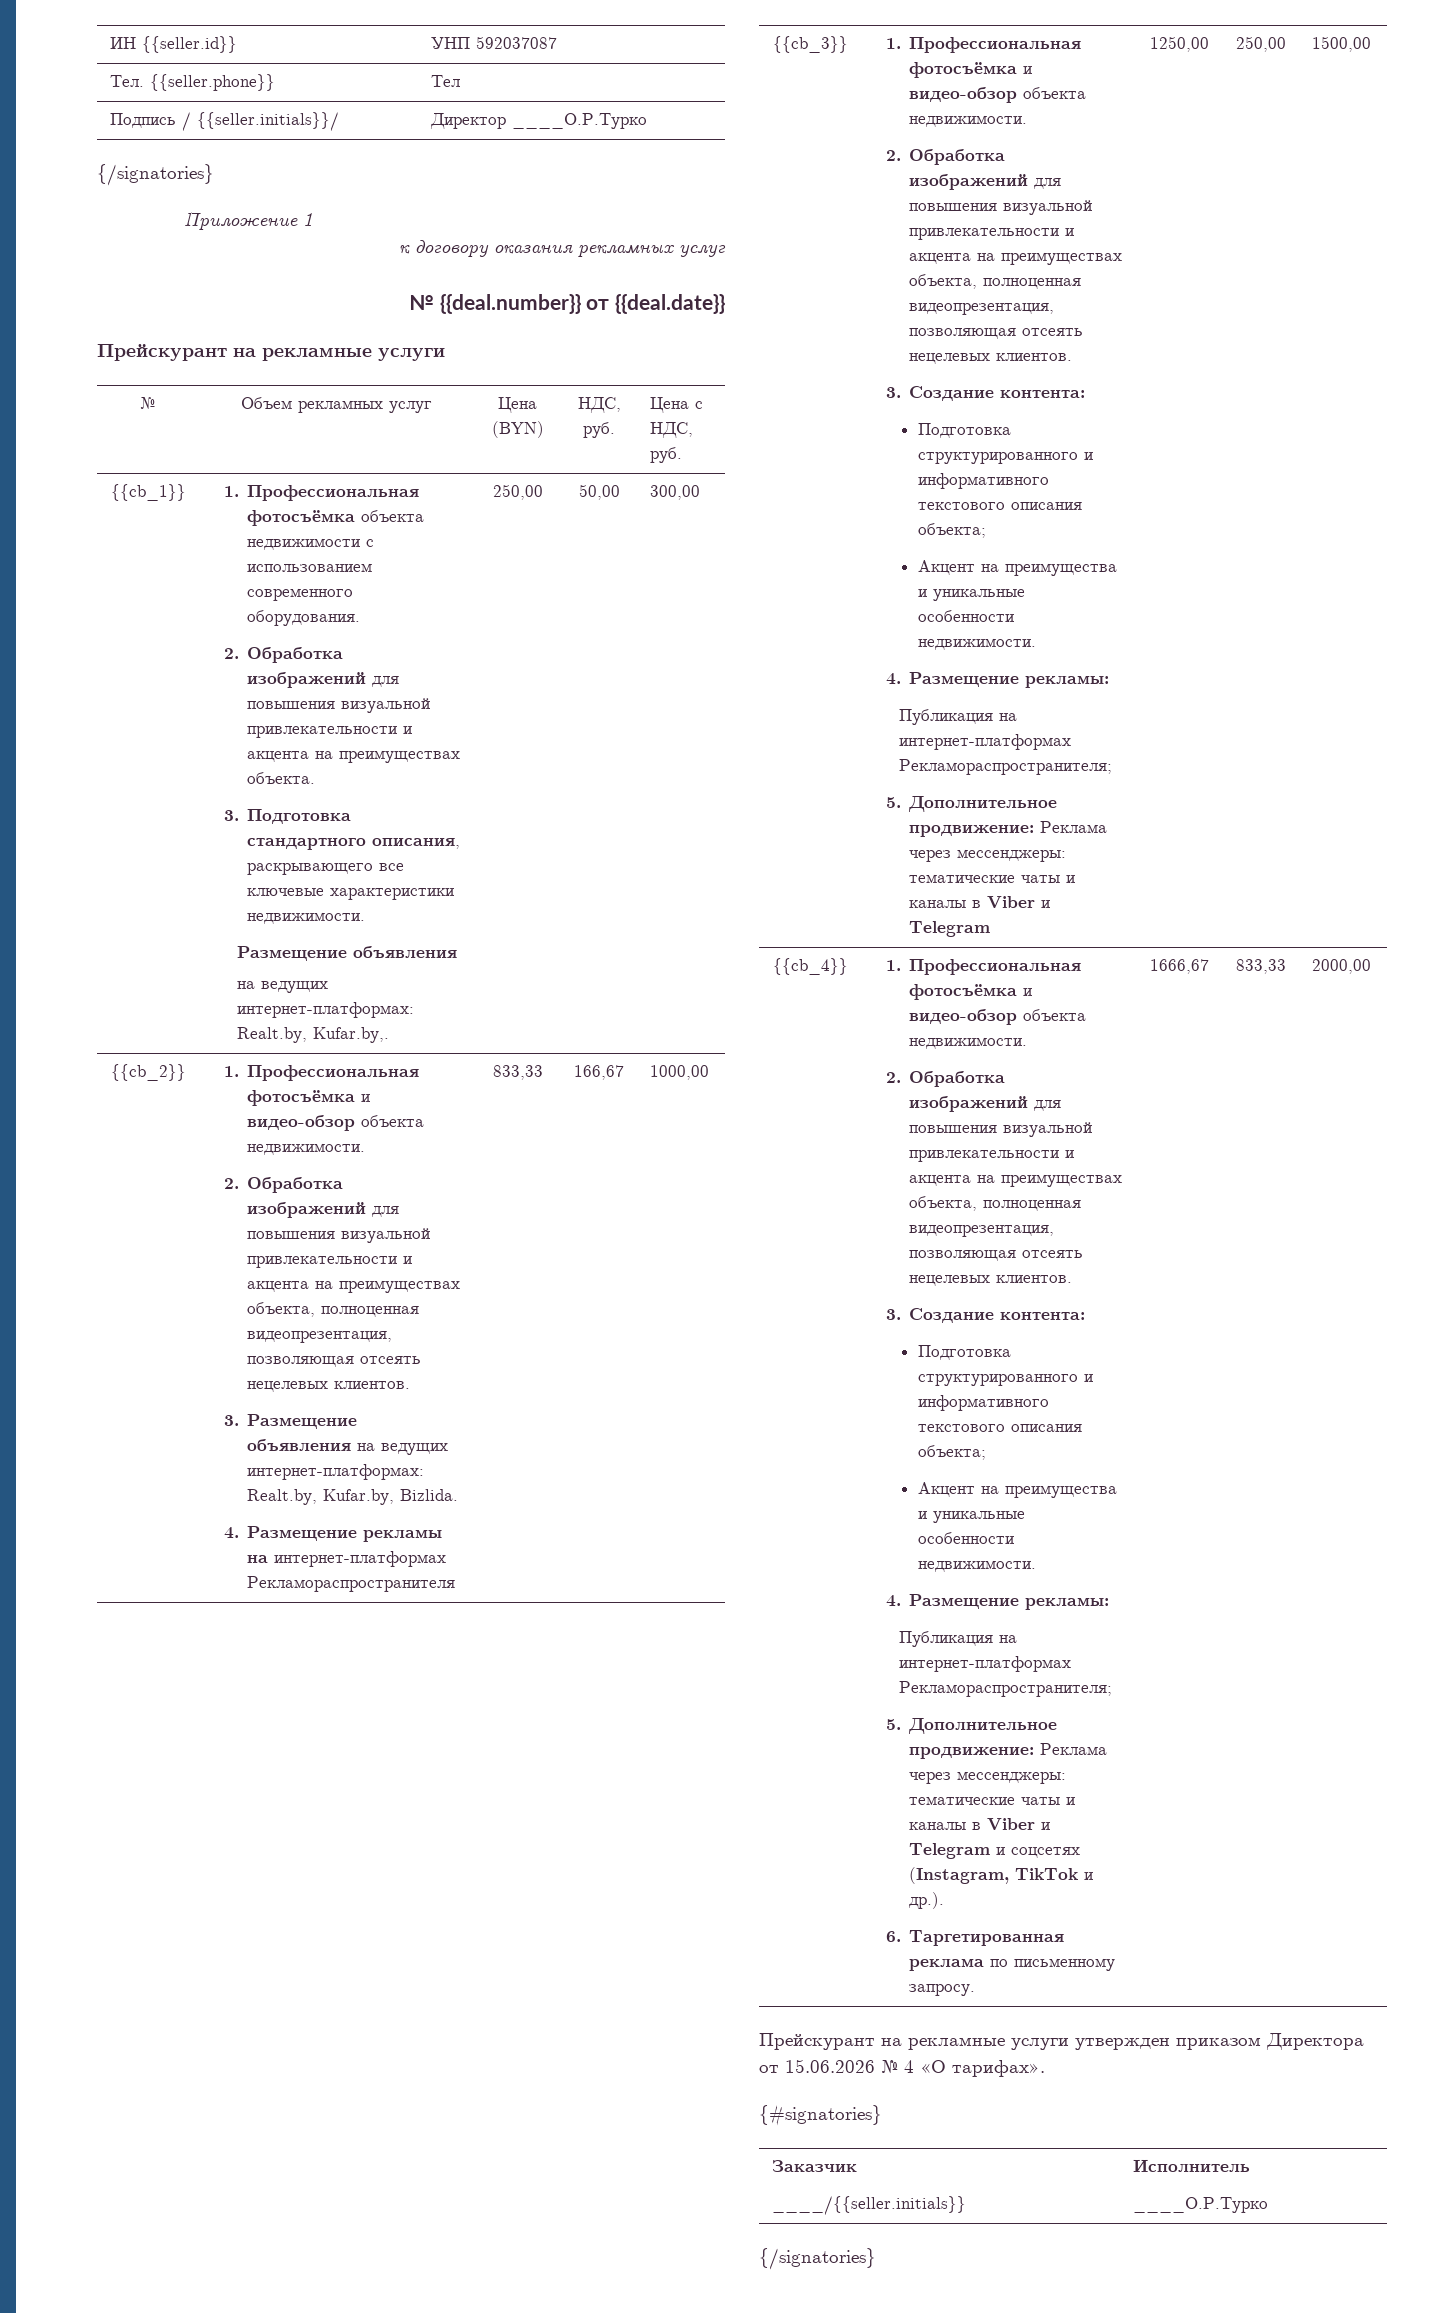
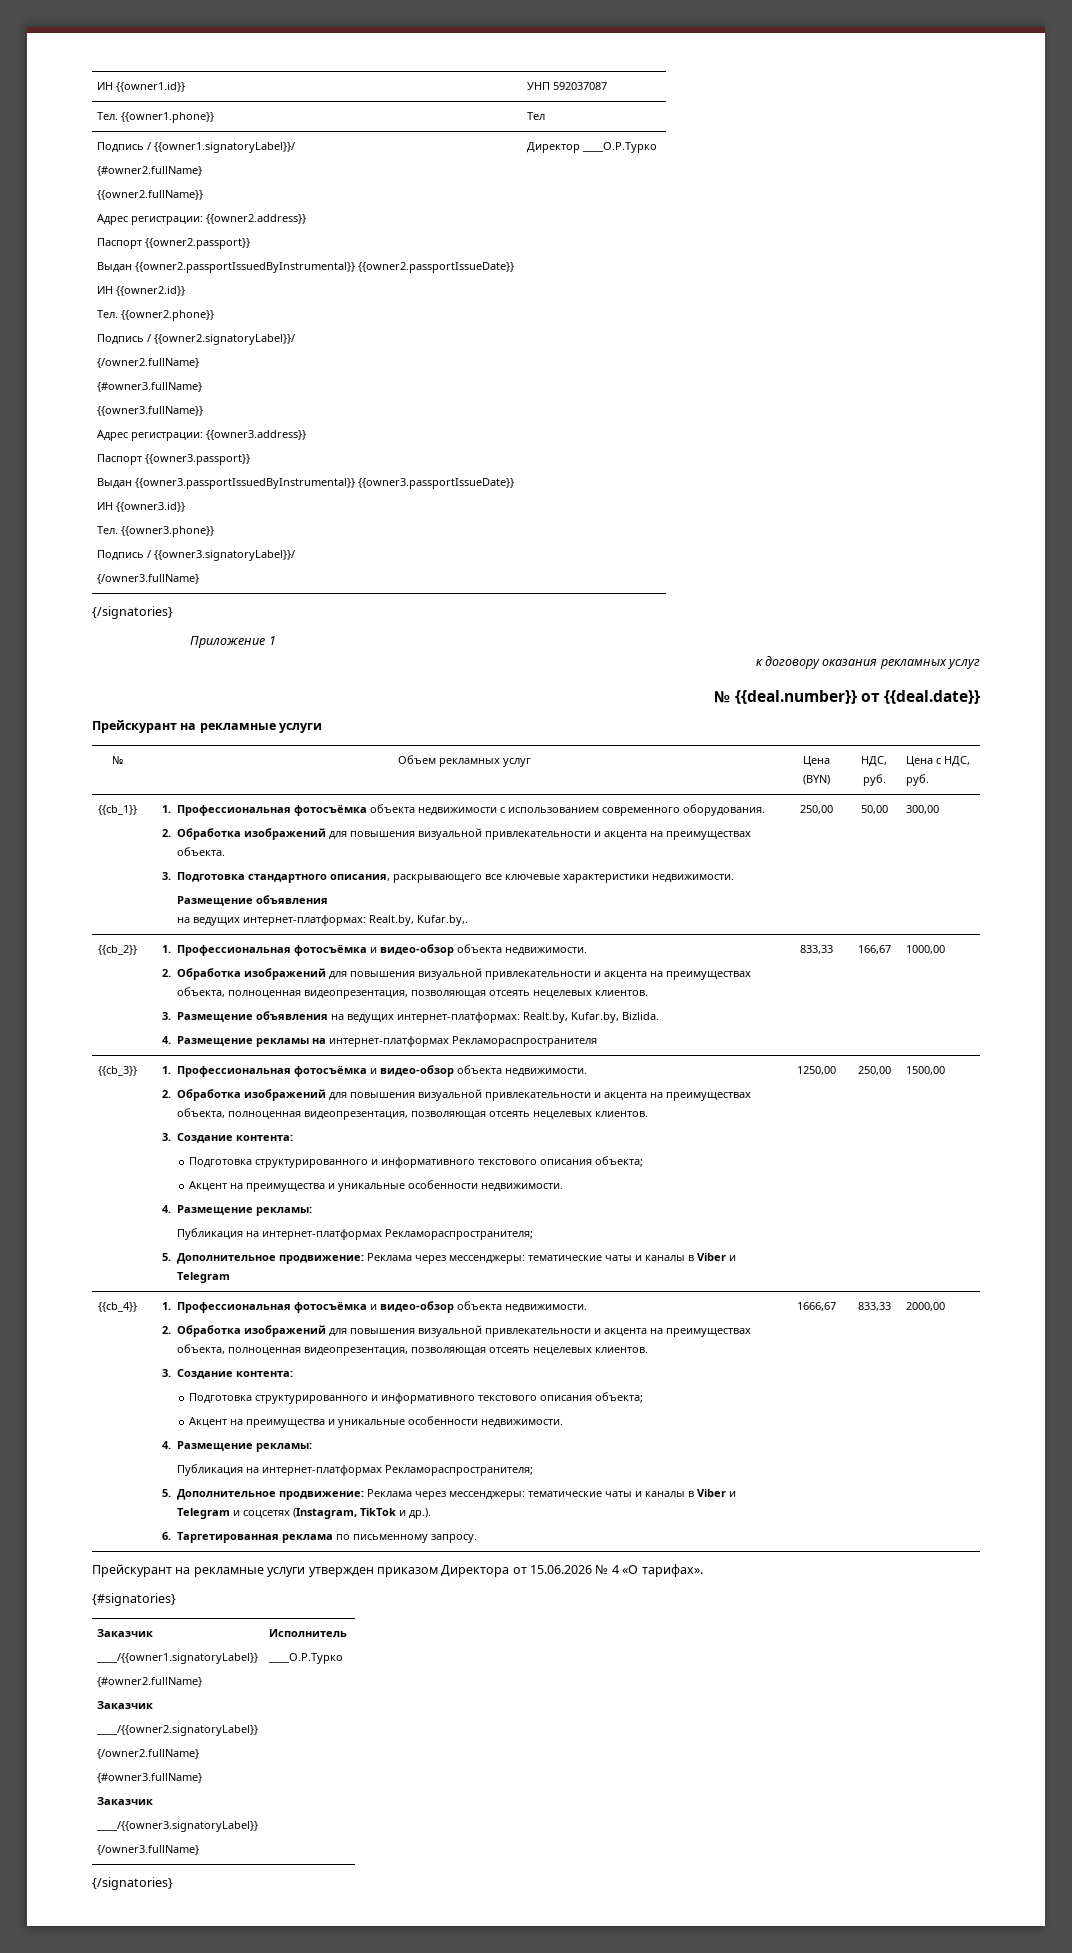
- ИН {{seller.id}} | УНП 592037087
+ ИН {{owner1.id}} | УНП 592037087
- Тел. {{seller.phone}} | Тел
+ Тел. {{owner1.phone}} | Тел
- Подпись / {{seller.initials}}/
+ Подпись / {{owner1.signatoryLabel}}/
+ {#owner2.fullName}
+ {{owner2.fullName}}
+ Адрес регистрации: {{owner2.address}}
+ Паспорт {{owner2.passport}}
+ Выдан {{owner2.passportIssuedByInstrumental}} {{owner2.passportIssueDate}}
+ ИН {{owner2.id}}
+ Тел. {{owner2.phone}}
+ Подпись / {{owner2.signatoryLabel}}/
+ {/owner2.fullName}
+ {#owner3.fullName}
+ {{owner3.fullName}}
+ Адрес регистрации: {{owner3.address}}
+ Паспорт {{owner3.passport}}
+ Выдан {{owner3.passportIssuedByInstrumental}} {{owner3.passportIssueDate}}
+ ИН {{owner3.id}}
+ Тел. {{owner3.phone}}
+ Подпись / {{owner3.signatoryLabel}}/
+ {/owner3.fullName}
  {#signatories}
  Заказчик
- ____/{{seller.initials}} | Исполнитель
+ ____/{{owner1.signatoryLabel}}
+ {#owner2.fullName}
+ Заказчик
+ ____/{{owner2.signatoryLabel}}
+ {/owner2.fullName}
+ {#owner3.fullName}
+ Заказчик
+ ____/{{owner3.signatoryLabel}}
+ {/owner3.fullName} | Исполнитель

